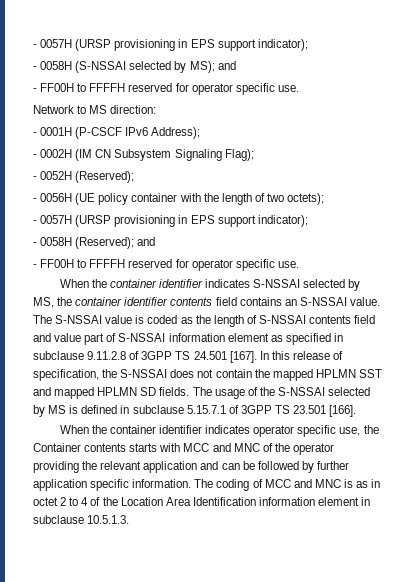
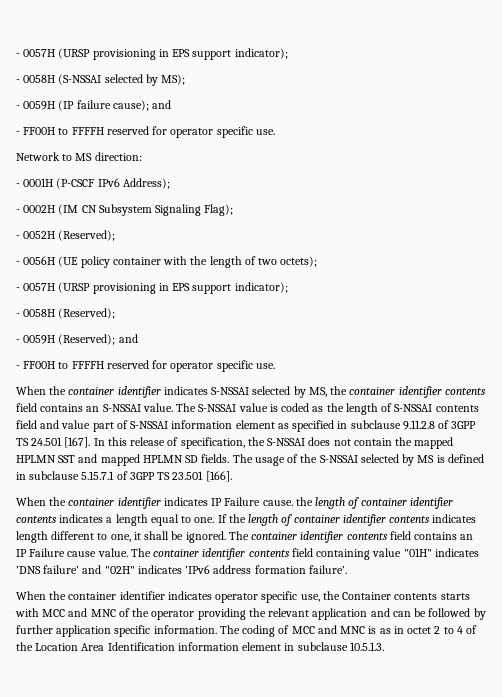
- - 0058H (S-NSSAI selected by MS); and
+ - 0058H (S-NSSAI selected by MS);
+ - 0059H (IP failure cause); and
- - 0058H (Reserved); and
+ - 0058H (Reserved);
+ - 0059H (Reserved); and
+ When the container identifier indicates IP Failure cause. the length of container identifier contents indicates a length equal to one. If the length of container identifier contents indicates length different to one, it shall be ignored. The container identifier contents field contains an IP Failure cause value. The container identifier contents field containing value "01H" indicates ’DNS failure’ and "02H" indicates ’IPv6 address formation failure’.

